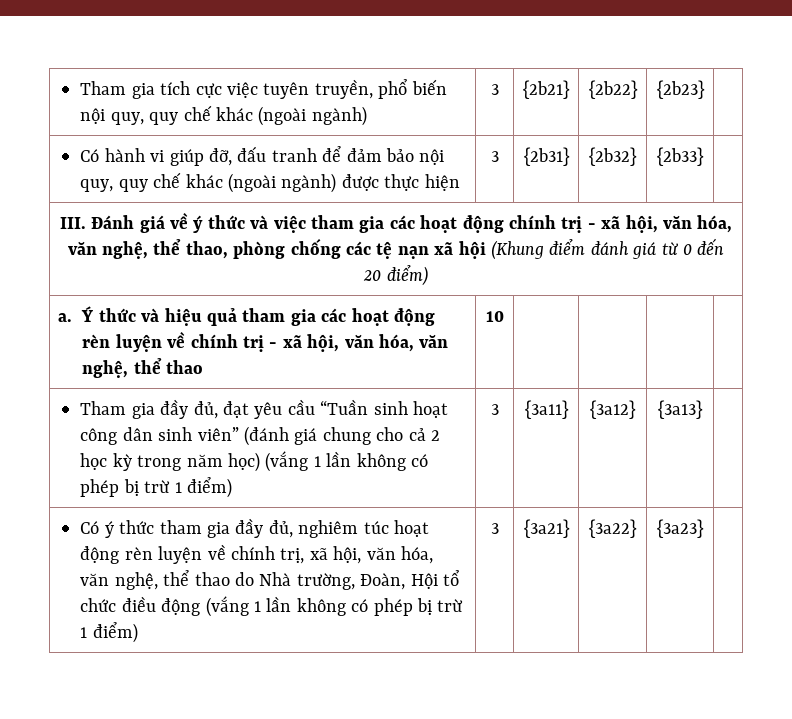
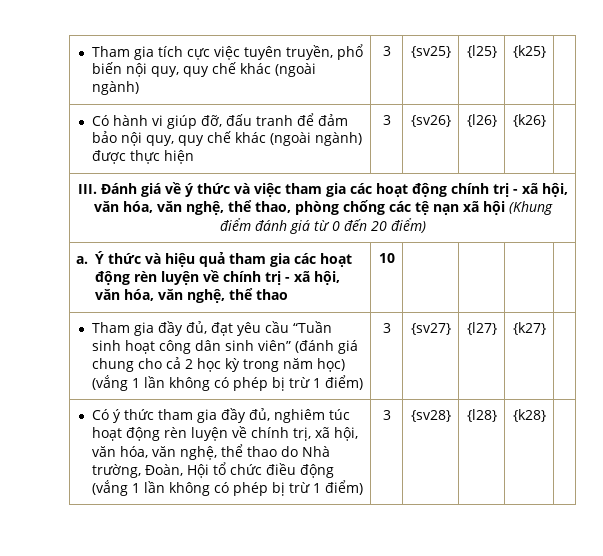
- Tham gia tích cực việc tuyên truyền, phổ biến nội quy, quy chế khác (ngoài ngành) | 3 | {2b21} | {2b22} | {2b23} |
+ Tham gia tích cực việc tuyên truyền, phổ biến nội quy, quy chế khác (ngoài ngành) | 3 | {sv25} | {l25} | {k25} |
- Có hành vi giúp đỡ, đấu tranh để đảm bảo nội quy, quy chế khác (ngoài ngành) được thực hiện | 3 | {2b31} | {2b32} | {2b33} |
+ Có hành vi giúp đỡ, đấu tranh để đảm bảo nội quy, quy chế khác (ngoài ngành) được thực hiện | 3 | {sv26} | {l26} | {k26} |
- Tham gia đầy đủ, đạt yêu cầu “Tuần sinh hoạt công dân sinh viên” (đánh giá chung cho cả 2 học kỳ trong năm học) (vắng 1 lần không có phép bị trừ 1 điểm) | 3 | {3a11} | {3a12} | {3a13} |
+ Tham gia đầy đủ, đạt yêu cầu “Tuần sinh hoạt công dân sinh viên” (đánh giá chung cho cả 2 học kỳ trong năm học) (vắng 1 lần không có phép bị trừ 1 điểm) | 3 | {sv27} | {l27} | {k27} |
- {3a21} | {3a22} | {3a23}
+ {sv28} | {l28} | {k28}

